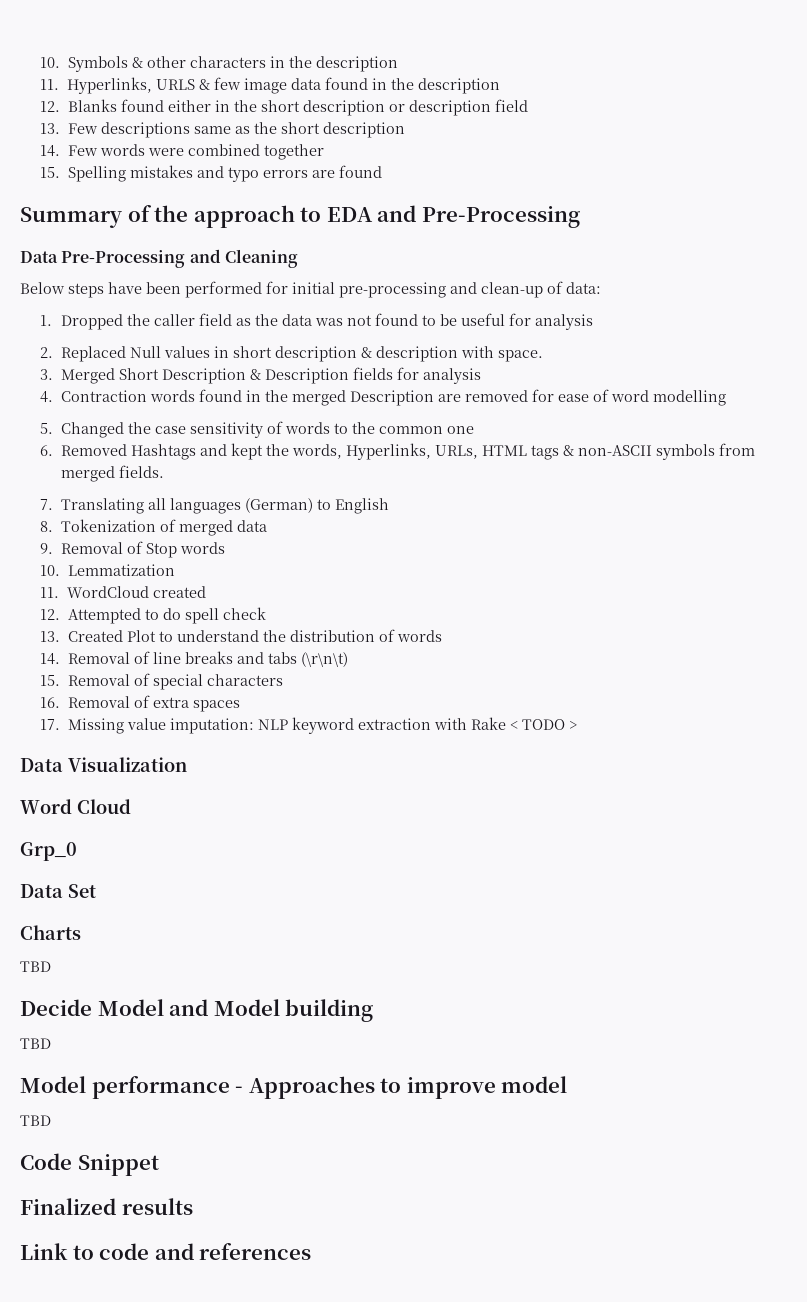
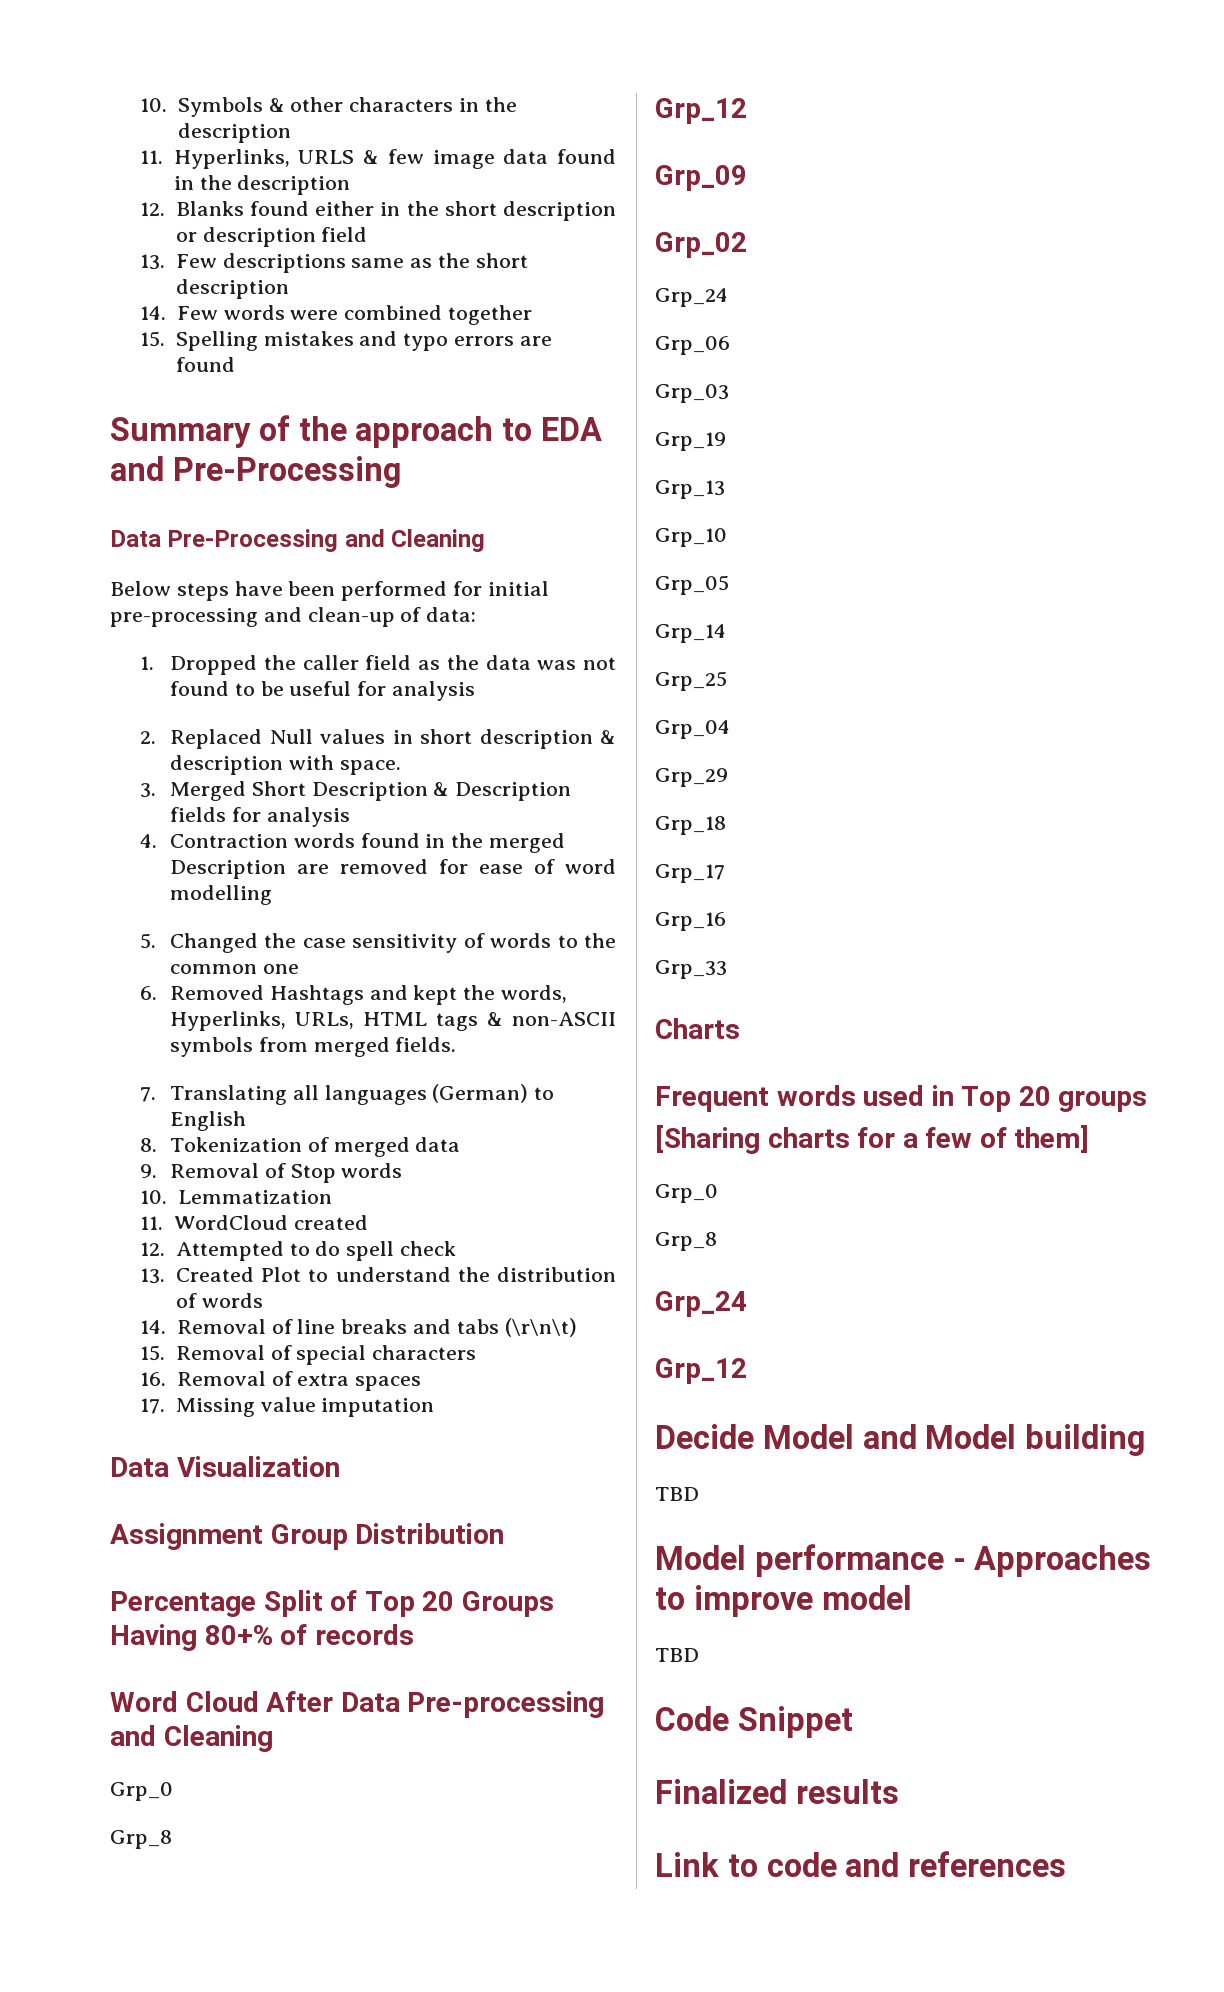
- 17. Missing value imputation: NLP keyword extraction with Rake < TODO >
+ 17. Missing value imputation
  Data Visualization
- Word Cloud
+ Assignment Group Distribution
+ Percentage Split of Top 20 Groups Having 80+% of records
+ Word Cloud After Data Pre-processing and Cleaning
  Grp_0
- Data Set
+ Grp_8
+ Grp_12
+ Grp_09
+ Grp_02
+ Grp_24
+ Grp_06
+ Grp_03
+ Grp_19
+ Grp_13
+ Grp_10
+ Grp_05
+ Grp_14
+ Grp_25
+ Grp_04
+ Grp_29
+ Grp_18
+ Grp_17
+ Grp_16
+ Grp_33
  Charts
- TBD
+ Frequent words used in Top 20 groups
+ [Sharing charts for a few of them]
+ Grp_0
+ Grp_8
+ Grp_24
+ Grp_12

